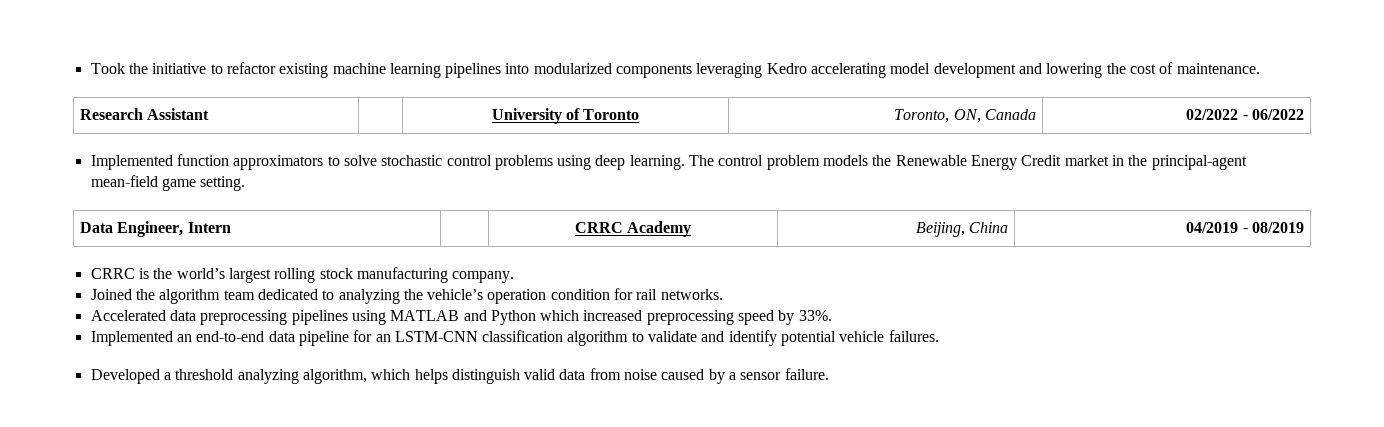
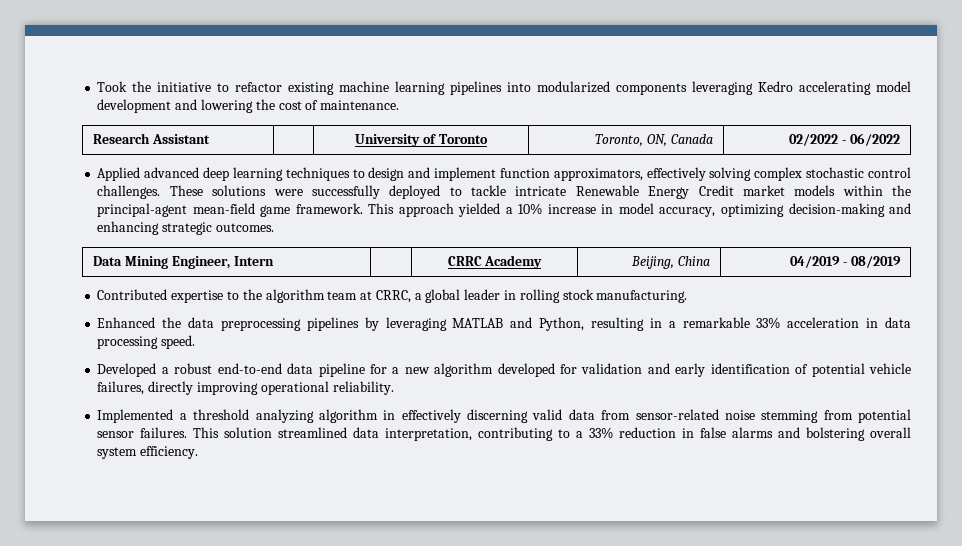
- Implemented function approximators to solve stochastic control problems using deep learning. The control problem models the Renewable Energy Credit market in the principal-agent mean-field game setting.
+ Applied advanced deep learning techniques to design and implement function approximators, effectively solving complex stochastic control challenges. These solutions were successfully deployed to tackle intricate Renewable Energy Credit market models within the principal-agent mean-field game framework. This approach yielded a 10% increase in model accuracy, optimizing decision-making and enhancing strategic outcomes.
- Data Engineer, Intern | | CRRC Academy | Beijing, China | 04/2019 - 08/2019
+ Data Mining Engineer, Intern | | CRRC Academy | Beijing, China | 04/2019 - 08/2019
- CRRC is the world’s largest rolling stock manufacturing company.
- Joined the algorithm team dedicated to analyzing the vehicle’s operation condition for rail networks.
- Accelerated data preprocessing pipelines using MATLAB and Python which increased preprocessing speed by 33%.
- Implemented an end-to-end data pipeline for an LSTM-CNN classification algorithm to validate and identify potential vehicle failures.
- Developed a threshold analyzing algorithm, which helps distinguish valid data from noise caused by a sensor failure.
+ Contributed expertise to the algorithm team at CRRC, a global leader in rolling stock manufacturing.
+ Enhanced the data preprocessing pipelines by leveraging MATLAB and Python, resulting in a remarkable 33% acceleration in data processing speed.
+ Developed a robust end-to-end data pipeline for a new algorithm developed for validation and early identification of potential vehicle failures, directly improving operational reliability.
+ Implemented a threshold analyzing algorithm in effectively discerning valid data from sensor-related noise stemming from potential sensor failures. This solution streamlined data interpretation, contributing to a 33% reduction in false alarms and bolstering overall system efficiency.

